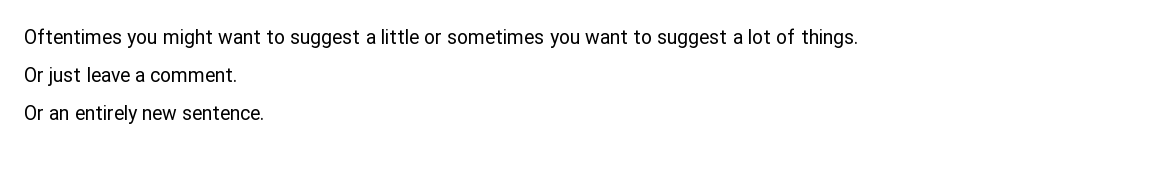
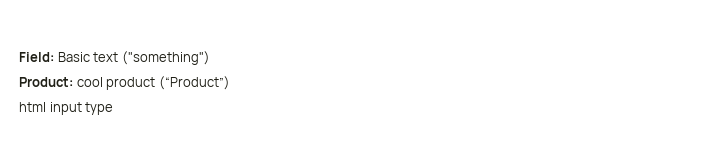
- Oftentimes you might want to suggest a little or sometimes you want to suggest a lot of things.
- Or just leave a comment.
- Or an entirely new sentence.
+ Field: Basic text ("something")
+ Product: cool product (“Product”)
+ html input type

